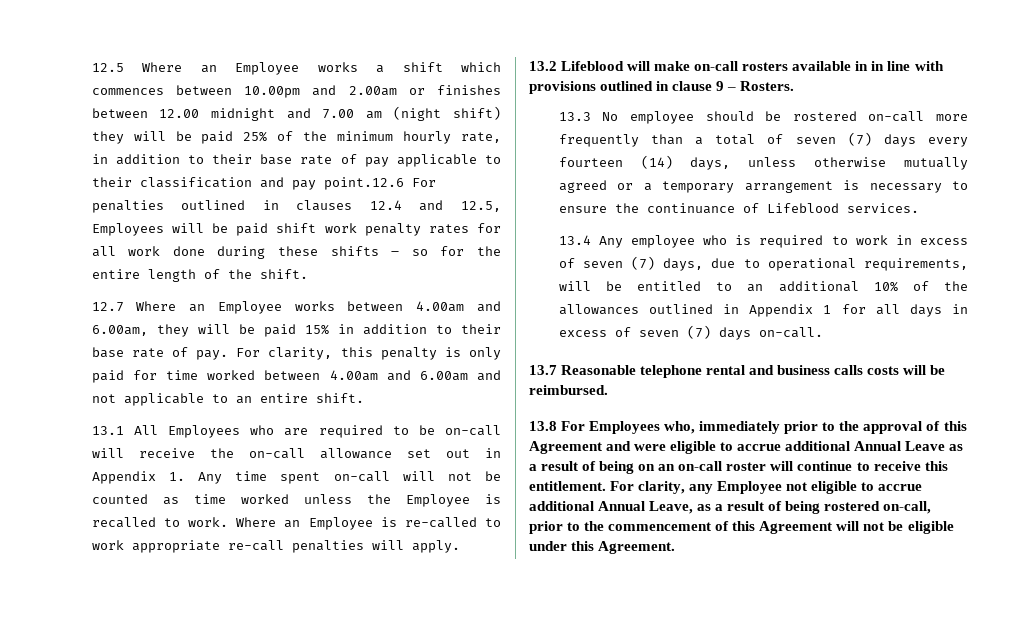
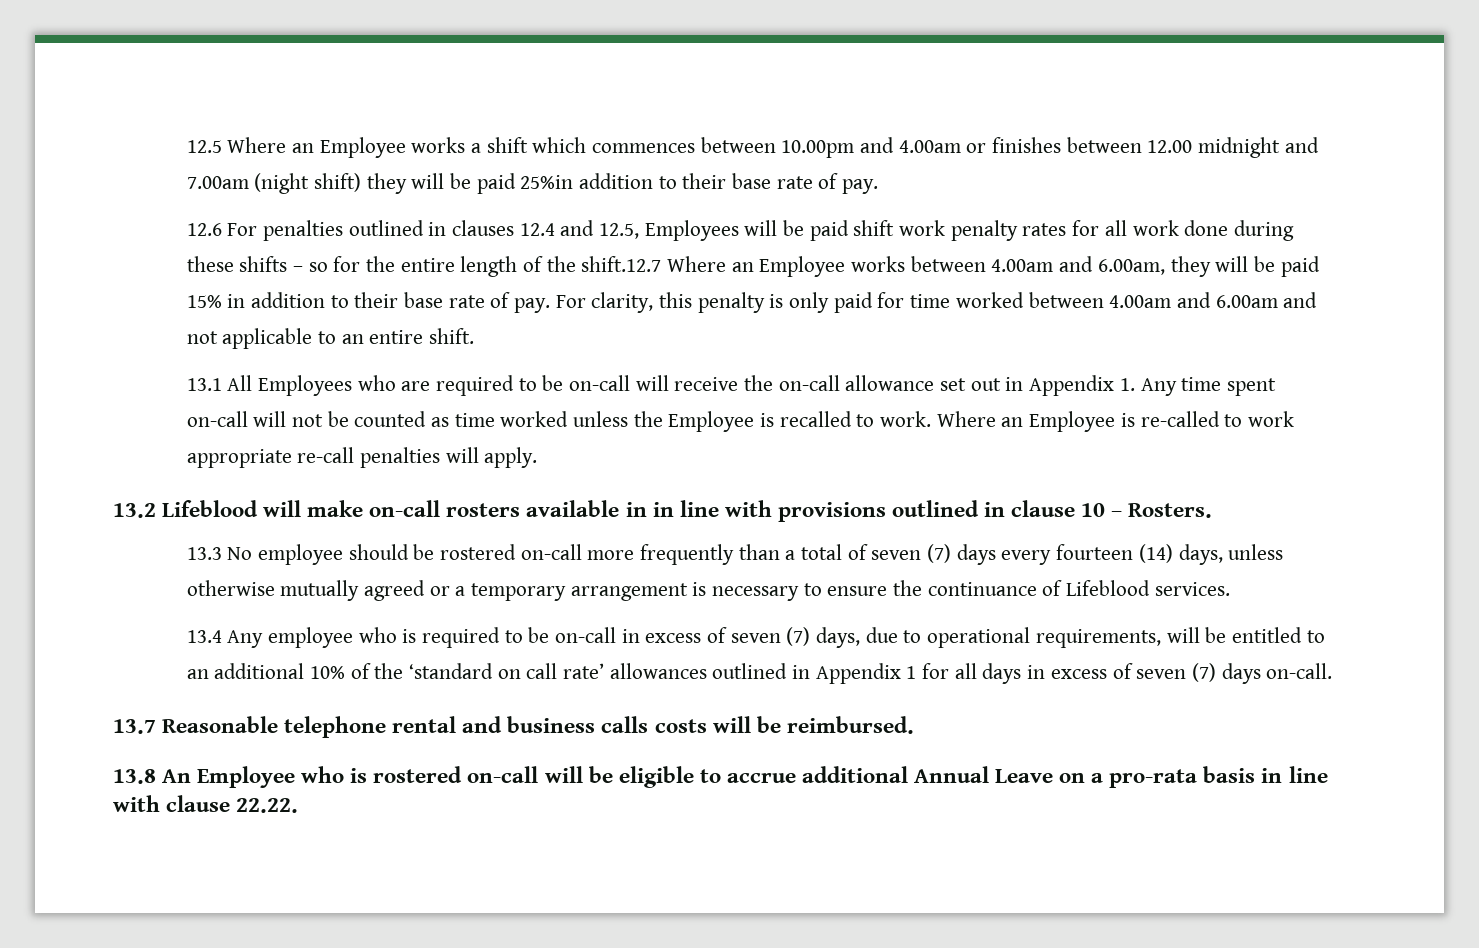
- 12.5 Where an Employee works a shift which commences between 10.00pm and 2.00am or finishes between 12.00 midnight and 7.00 am (night shift) they will be paid 25% of the minimum hourly rate, in addition to their base rate of pay applicable to their classification and pay point.12.6 For penalties outlined in clauses 12.4 and 12.5, Employees will be paid shift work penalty rates for all work done during these shifts – so for the entire length of the shift.
- 12.7 Where an Employee works between 4.00am and 6.00am, they will be paid 15% in addition to their base rate of pay.
+ 12.5 Where an Employee works a shift which commences between 10.00pm and 4.00am or finishes between 12.00 midnight and 7.00am (night shift) they will be paid 25%in addition to their base rate of pay.
+ 12.6 For penalties outlined in clauses 12.4 and 12.5, Employees will be paid shift work penalty rates for all work done during these shifts – so for the entire length of the shift.12.7 Where an Employee works between 4.00am and 6.00am, they will be paid 15% in addition to their base rate of pay.
- 13.2 Lifeblood will make on-call rosters available in in line with provisions outlined in clause 9 – Rosters.
+ 13.2 Lifeblood will make on-call rosters available in in line with provisions outlined in clause 10 – Rosters.
- 13.4 Any employee who is required to work in excess of seven (7) days, due to operational requirements, will be entitled to an additional 10% of the allowances outlined in Appendix 1 for all days in excess of seven (7) days on-call.
+ 13.4 Any employee who is required to be on-call in excess of seven (7) days, due to operational requirements, will be entitled to an additional 10% of the ‘standard on call rate’ allowances outlined in Appendix 1 for all days in excess of seven (7) days on-call.
- 13.8 For Employees who, immediately prior to the approval of this Agreement and were eligible to accrue additional Annual Leave as a result of being on an on-call roster will continue to receive this entitlement. For clarity, any Employee not eligible to accrue additional Annual Leave, as a result of being rostered on-call, prior to the commencement of this Agreement will not be eligible under this Agreement.
+ 13.8 An Employee who is rostered on-call will be eligible to accrue additional Annual Leave on a pro-rata basis in line with clause 22.22.

